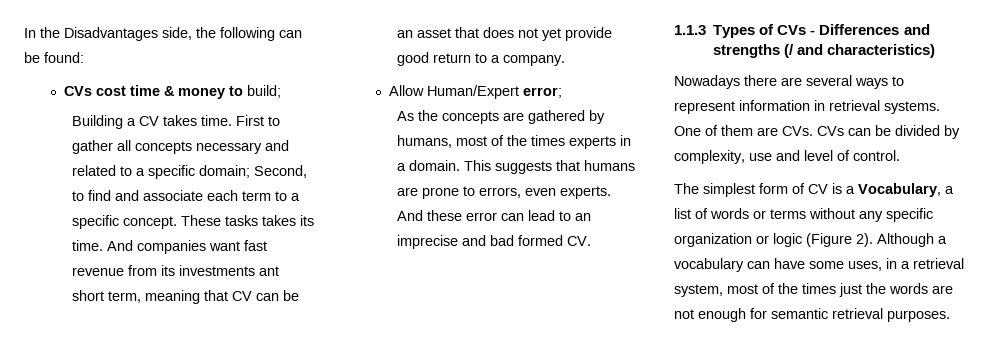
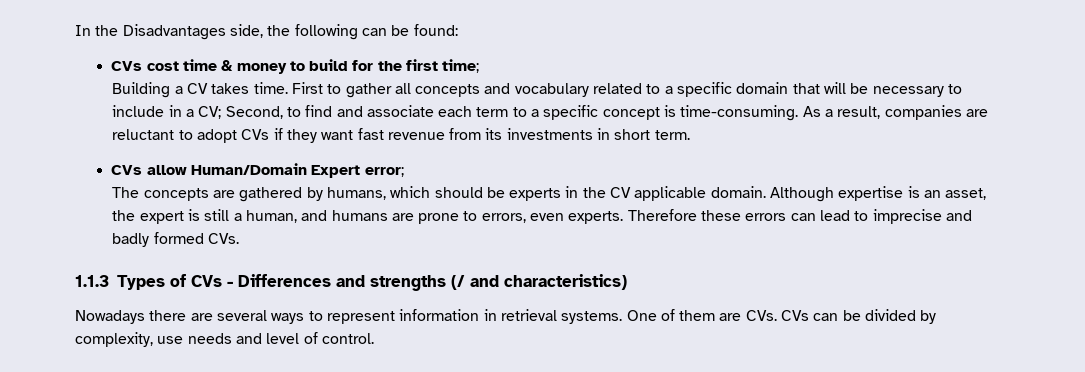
- CVs cost time & money to build;
+ CVs cost time & money to build for the first time;
- First to gather all concepts necessary and related to a specific domain; Second, to find and associate each term to a specific concept. These tasks takes its time. And companies want fast revenue from its investments ant short term, meaning that CV can be an asset that does not yet provide good return to a company.
- Allow Human/Expert error;
+ First to gather all concepts and vocabulary related to a specific domain that will be necessary to include in a CV; Second, to find and associate each term to a specific concept is time-consuming. As a result, companies are reluctant to adopt CVs if they want fast revenue from its investments in short term.
+ CVs allow Human/Domain Expert error;
- As the concepts are gathered by humans, most of the times experts in a domain. This suggests that humans are prone to errors, even experts.
+ The concepts are gathered by humans, which should be experts in the CV applicable domain. Although expertise is an asset, the expert is still a human, and humans are prone to errors, even experts.
- And these error can lead to an imprecise and bad formed CV.
+ Therefore these errors can lead to imprecise and badly formed CVs.
- One of them are CVs. CVs can be divided by complexity, use and level of control.
+ One of them are CVs. CVs can be divided by complexity, use needs and level of control.
- The simplest form of CV is a Vocabulary, a list of words or terms without any specific organization or logic (Figure 2). Although a vocabulary can have some uses, in a retrieval system, most of the times just the words are not enough for semantic retrieval purposes.

